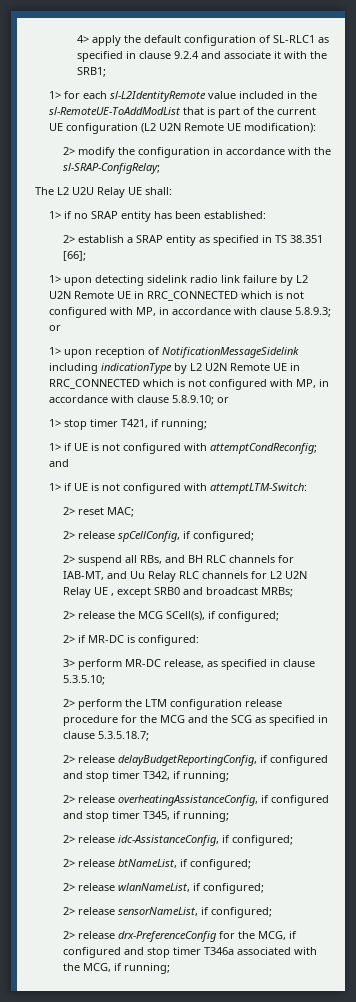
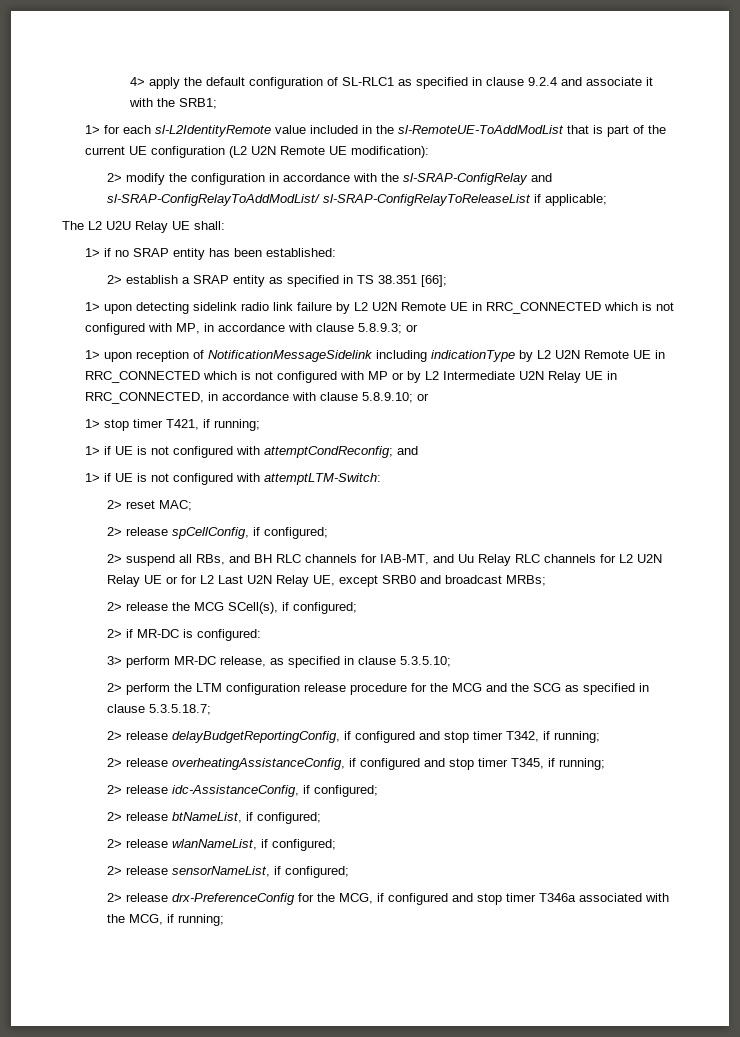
- 2> modify the configuration in accordance with the sl-SRAP-ConfigRelay;
+ 2> modify the configuration in accordance with the sl-SRAP-ConfigRelay and sl-SRAP-ConfigRelayToAddModList/ sl-SRAP-ConfigRelayToReleaseList if applicable;
- 1> upon reception of NotificationMessageSidelink including indicationType by L2 U2N Remote UE in RRC_CONNECTED which is not configured with MP, in accordance with clause 5.8.9.10; or
+ 1> upon reception of NotificationMessageSidelink including indicationType by L2 U2N Remote UE in RRC_CONNECTED which is not configured with MP or by L2 Intermediate U2N Relay UE in RRC_CONNECTED, in accordance with clause 5.8.9.10; or
- 2> suspend all RBs, and BH RLC channels for IAB-MT, and Uu Relay RLC channels for L2 U2N Relay UE , except SRB0 and broadcast MRBs;
+ 2> suspend all RBs, and BH RLC channels for IAB-MT, and Uu Relay RLC channels for L2 U2N Relay UE or for L2 Last U2N Relay UE, except SRB0 and broadcast MRBs;

